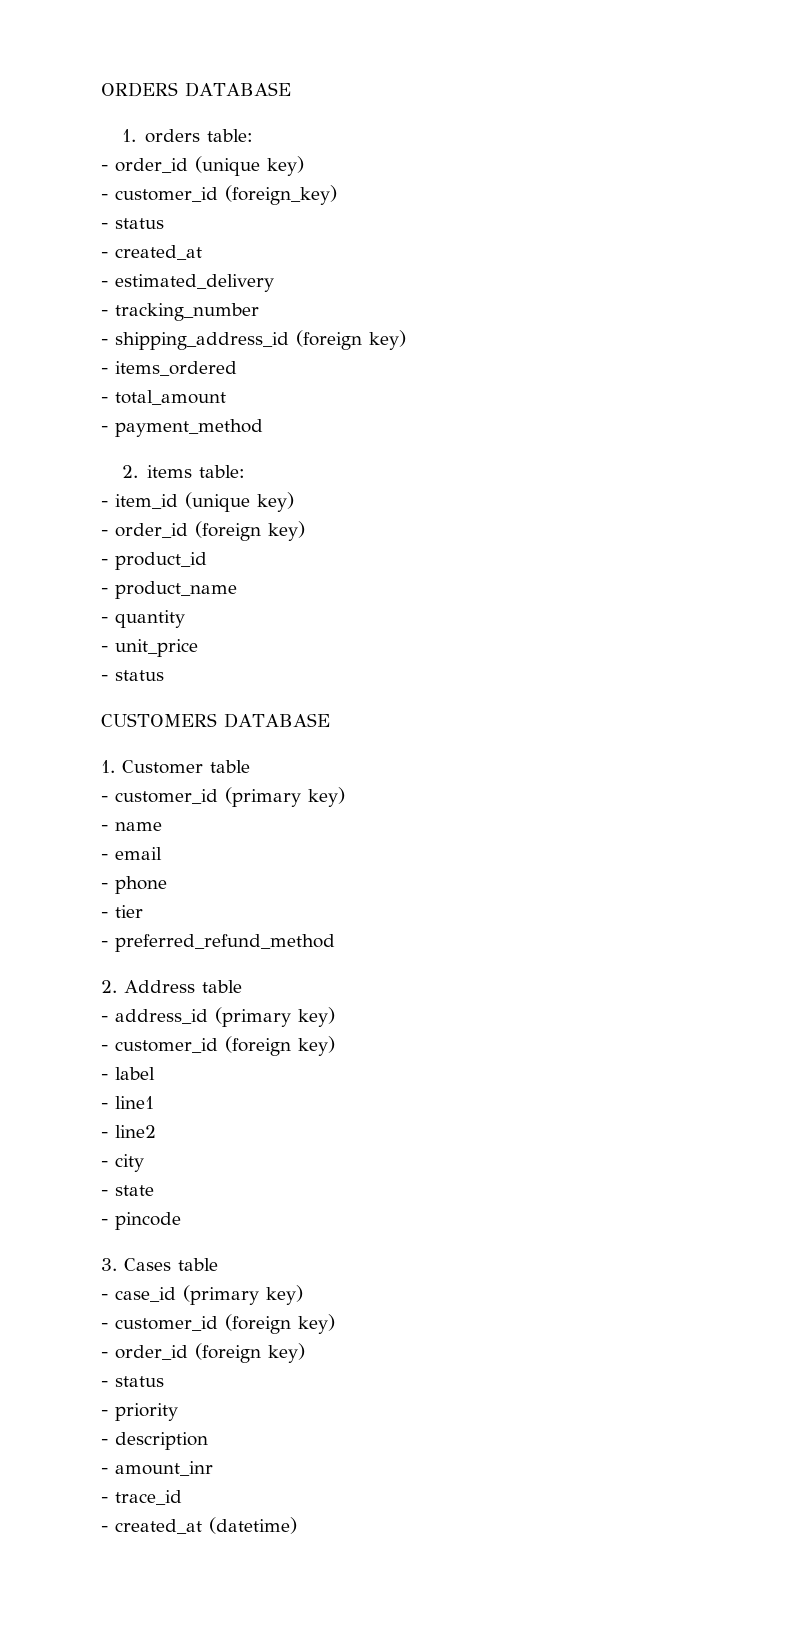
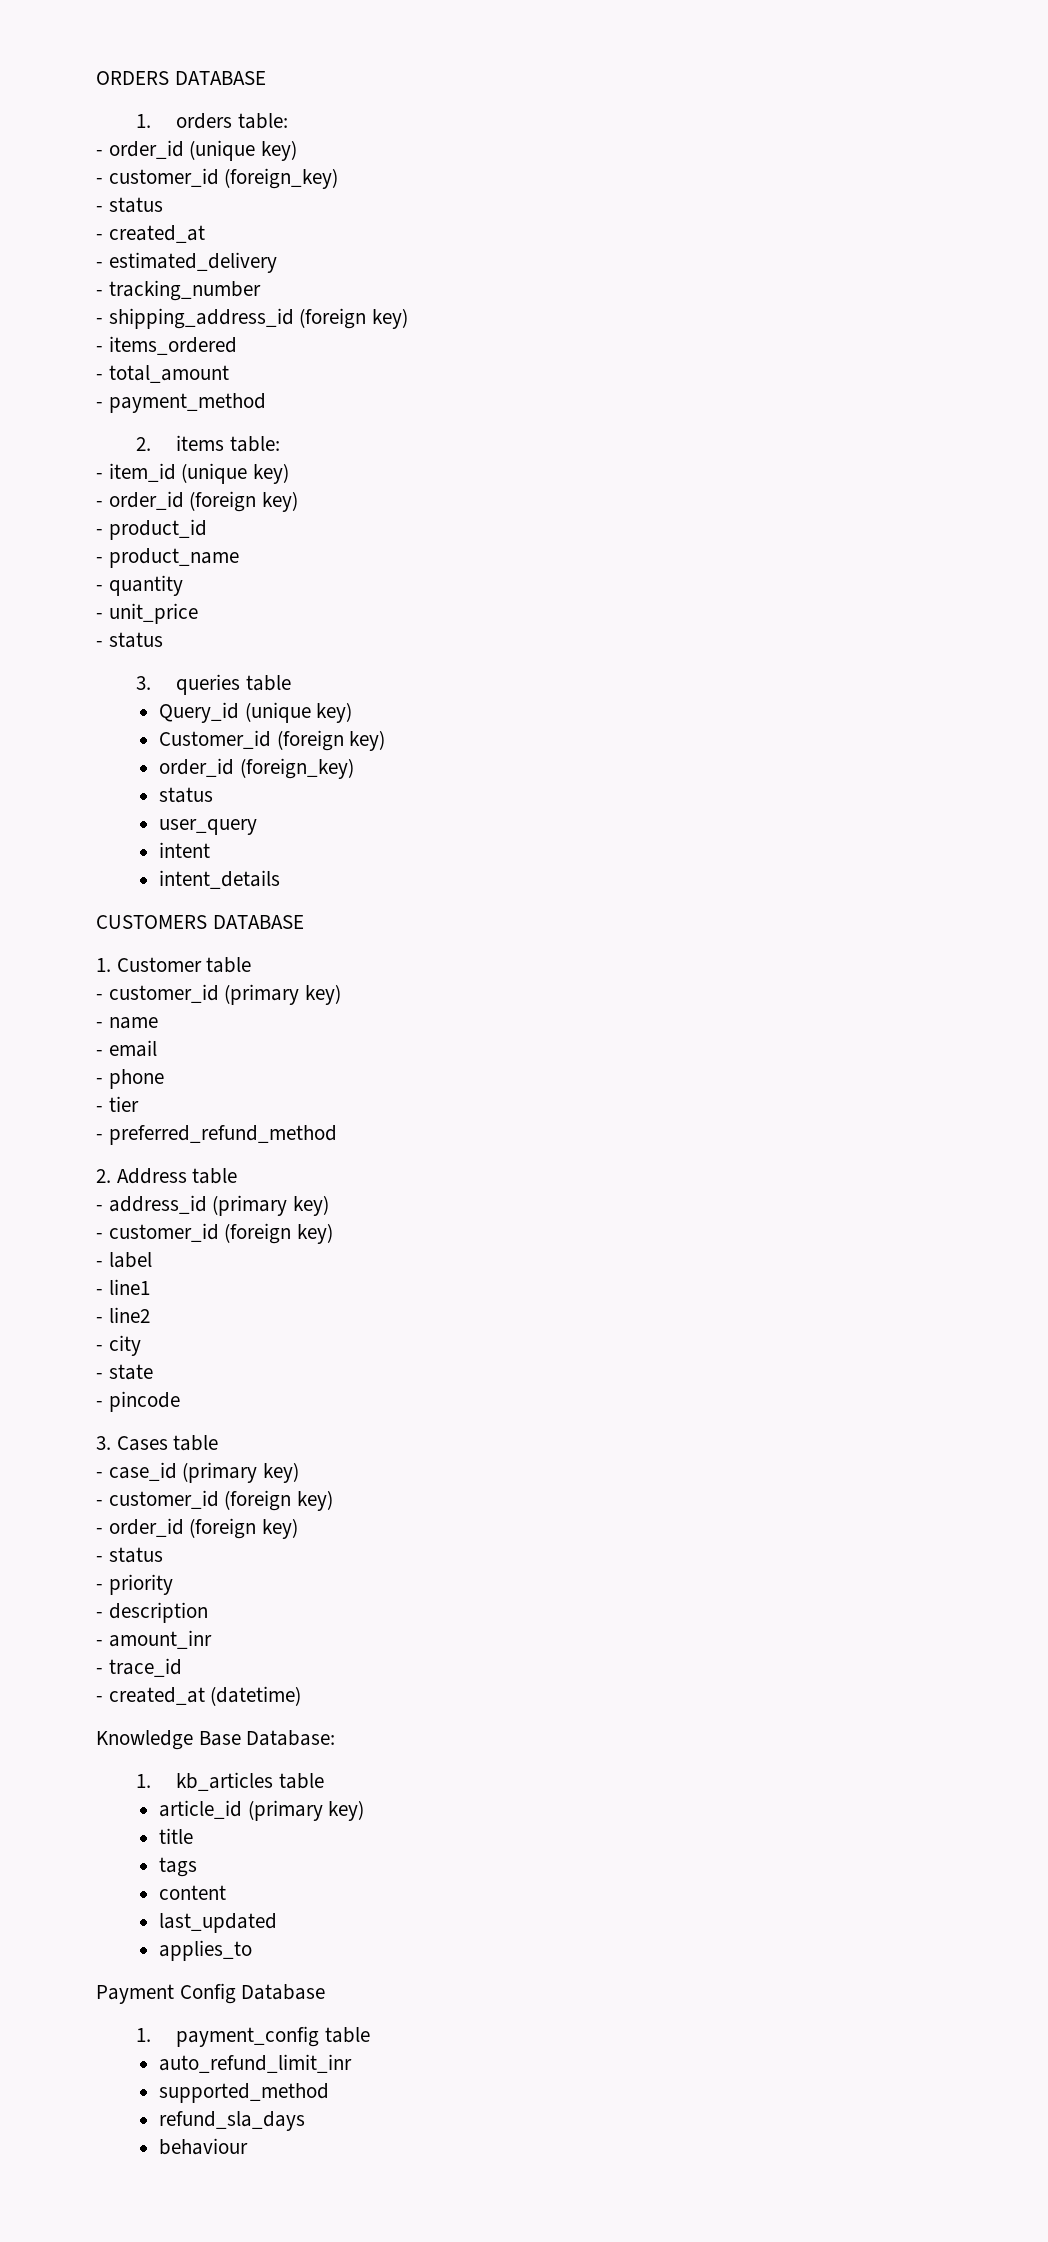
+ 3. queries table
+ Query_id (unique key)
+ Customer_id (foreign key)
+ order_id (foreign_key)
+ status
+ user_query
+ intent
+ intent_details
+ Knowledge Base Database:
+ 1. kb_articles table
+ article_id (primary key)
+ title
+ tags
+ content
+ last_updated
+ applies_to
+ Payment Config Database
+ 1. payment_config table
+ auto_refund_limit_inr
+ supported_method
+ refund_sla_days
+ behaviour

